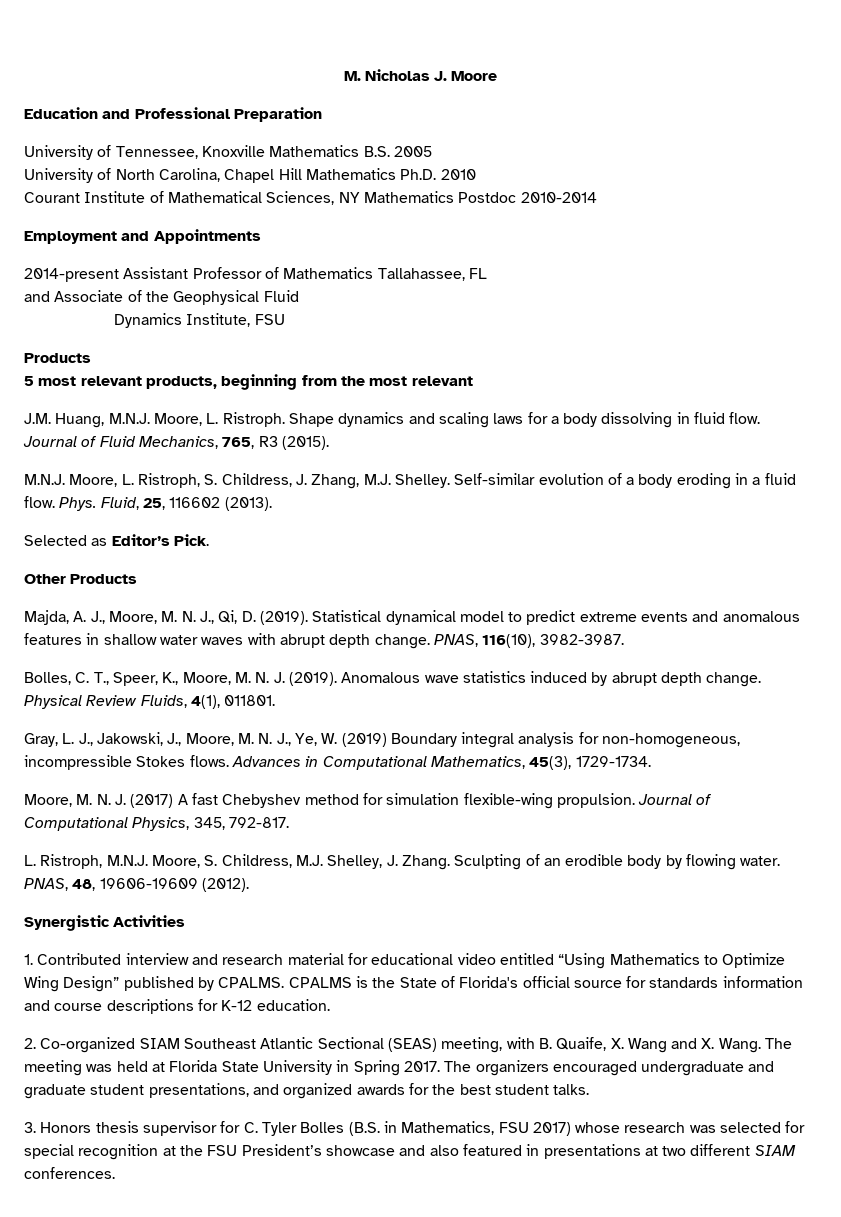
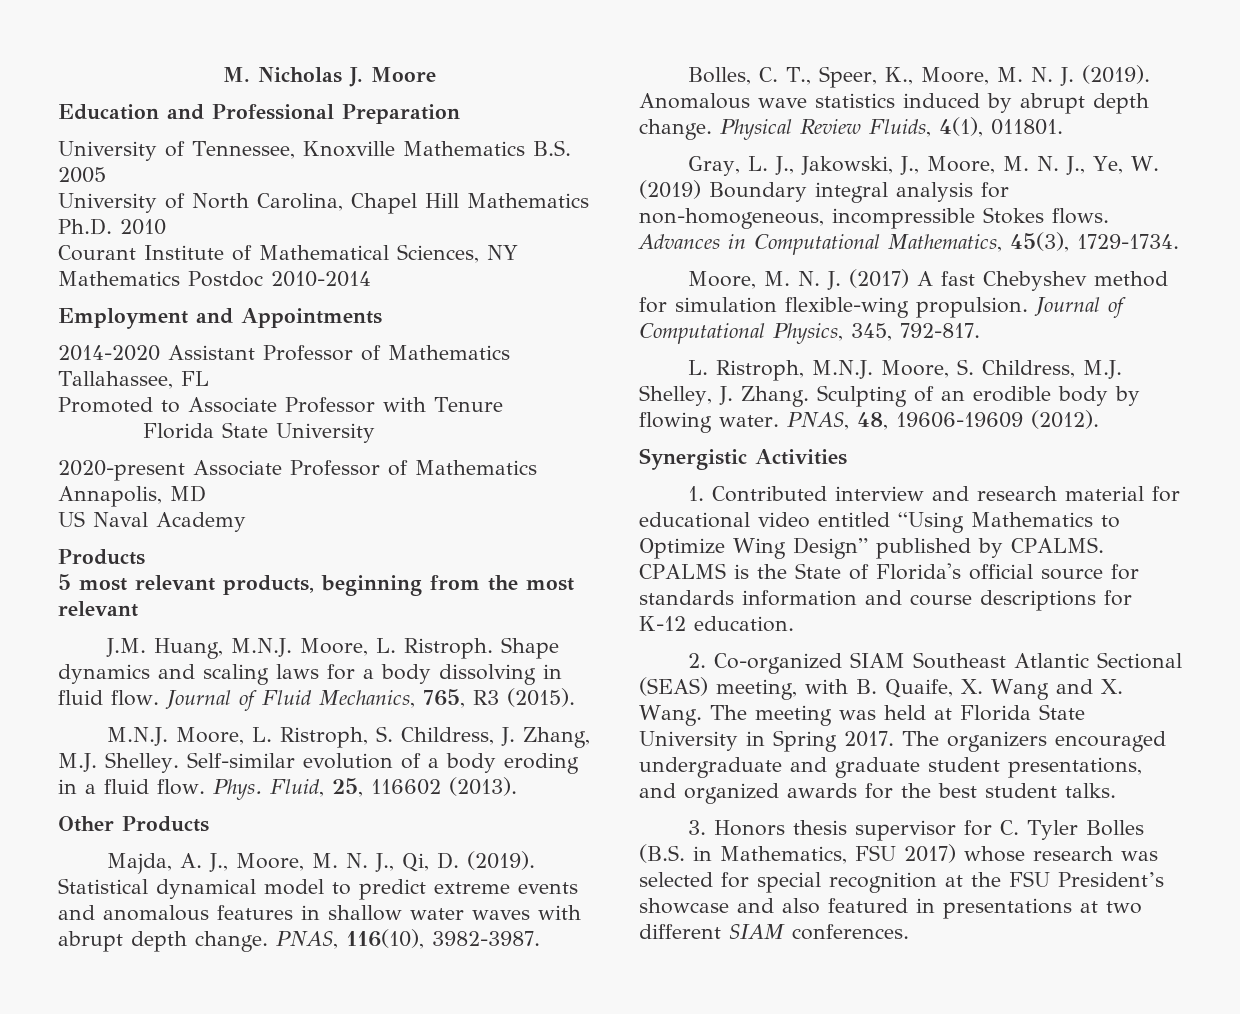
- 2014-present Assistant Professor of Mathematics Tallahassee, FL
+ 2014-2020 Assistant Professor of Mathematics Tallahassee, FL
- and Associate of the Geophysical Fluid
- Dynamics Institute, FSU
+ Promoted to Associate Professor with Tenure
+ Florida State University
+ 2020-present Associate Professor of Mathematics Annapolis, MD
+ US Naval Academy
- Selected as Editor’s Pick.

